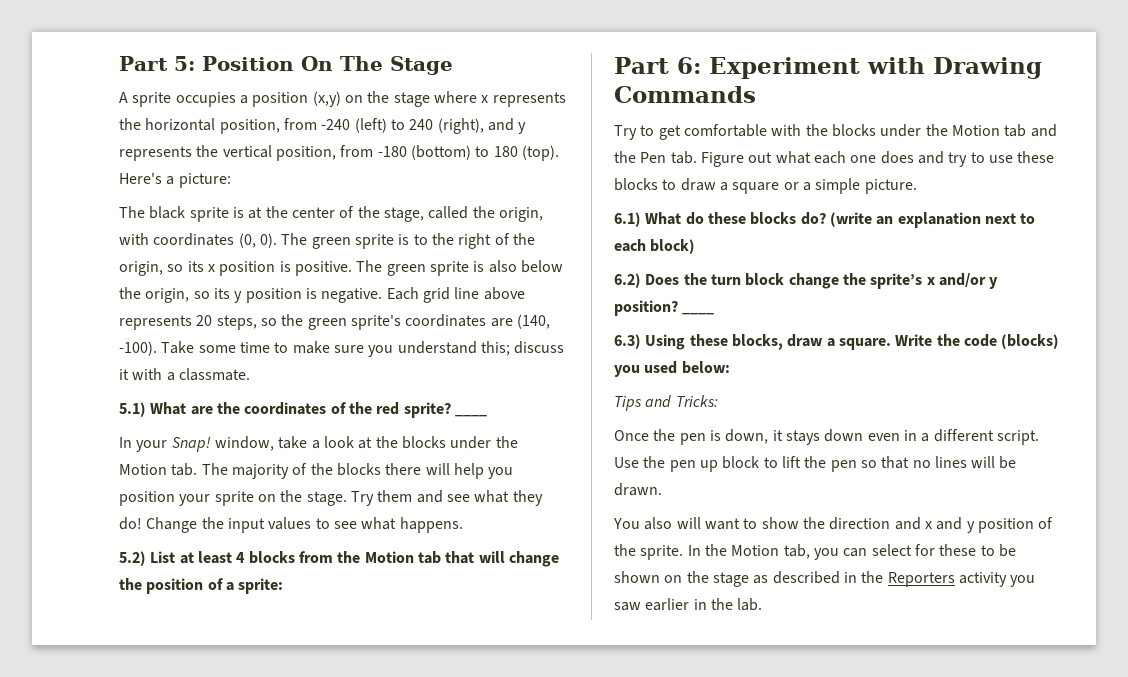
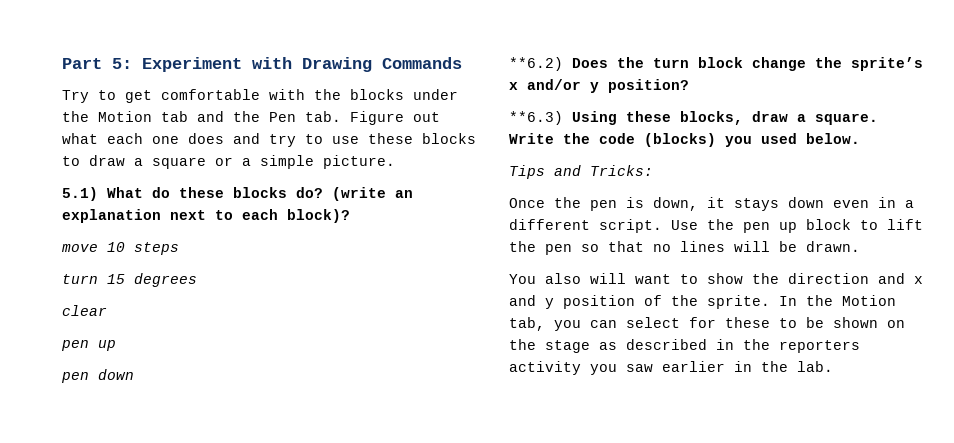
- Part 5: Position On The Stage
- A sprite occupies a position (x,y) on the stage where x represents the horizontal position, from -240 (left) to 240 (right), and y represents the vertical position, from -180 (bottom) to 180 (top). Here's a picture:
- The black sprite is at the center of the stage, called the origin, with coordinates (0, 0). The green sprite is to the right of the origin, so its x position is positive. The green sprite is also below the origin, so its y position is negative. Each grid line above represents 20 steps, so the green sprite's coordinates are (140, -100). Take some time to make sure you understand this; discuss it with a classmate.
- 5.1) What are the coordinates of the red sprite? ____
- In your Snap! window, take a look at the blocks under the Motion tab. The majority of the blocks there will help you position your sprite on the stage. Try them and see what they do! Change the input values to see what happens.
- 5.2) List at least 4 blocks from the Motion tab that will change the position of a sprite:
- Part 6: Experiment with Drawing Commands
+ Part 5: Experiment with Drawing Commands
- 6.1) What do these blocks do?
+ 5.1) What do these blocks do?
- (write an explanation next to each block)
- 6.2) Does the turn block change the sprite’s x and/or y position? ____
- 6.3) Using these blocks, draw a square.
+ (write an explanation next to each block)?
+ move 10 steps
+ turn 15 degrees
+ clear
+ pen up
+ pen down
+ **6.2) Does the turn block change the sprite’s x and/or y position?
+ **6.3) Using these blocks, draw a square.
- Write the code (blocks) you used below:
+ Write the code (blocks) you used below.
- In the Motion tab, you can select for these to be shown on the stage as described in the Reporters activity you saw earlier in the lab.
+ In the Motion tab, you can select for these to be shown on the stage as described in the reporters activity you saw earlier in the lab.

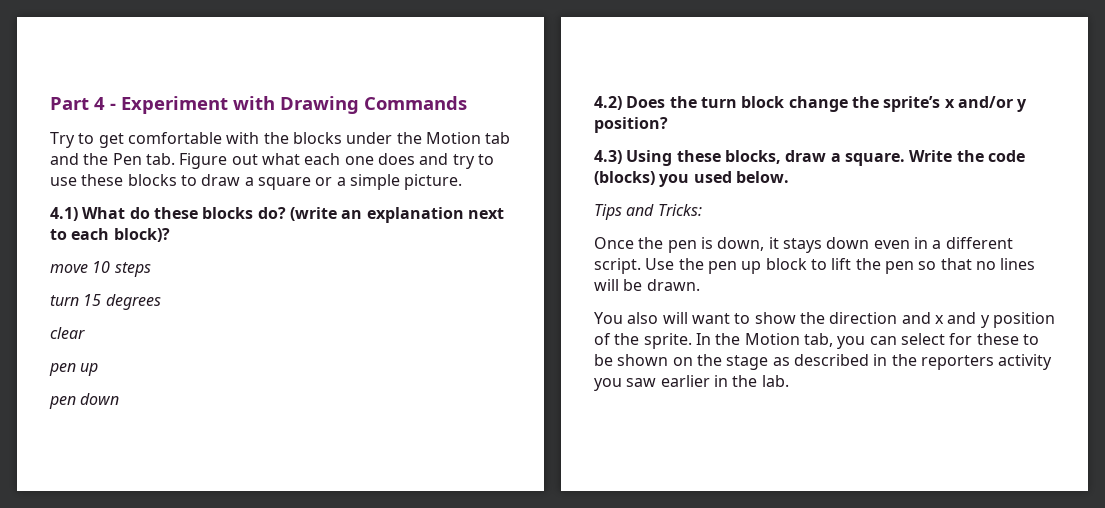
- Part 5: Experiment with Drawing Commands
+ Part 4 - Experiment with Drawing Commands
- 5.1) What do these blocks do?
+ 4.1) What do these blocks do?
- **6.2) Does the turn block change the sprite’s x and/or y position?
+ 4.2) Does the turn block change the sprite’s x and/or y position?
- **6.3) Using these blocks, draw a square.
+ 4.3) Using these blocks, draw a square.

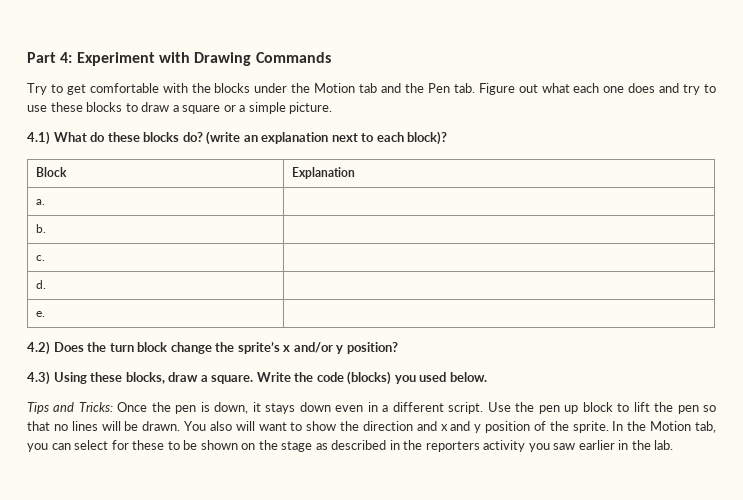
- Part 4 - Experiment with Drawing Commands
+ Part 4: Experiment with Drawing Commands
- move 10 steps
- turn 15 degrees
- clear
- pen up
- pen down
+ Block | Explanation
+ a. |
+ b. |
+ c. |
+ d. |
+ e. |
- Tips and Tricks:
- Once the pen is down, it stays down even in a different script.
+ Tips and Tricks: Once the pen is down, it stays down even in a different script.
- Use the pen up block to lift the pen so that no lines will be drawn.
- You also will want to show the direction and x and y position of the sprite.
+ Use the pen up block to lift the pen so that no lines will be drawn. You also will want to show the direction and x and y position of the sprite.

